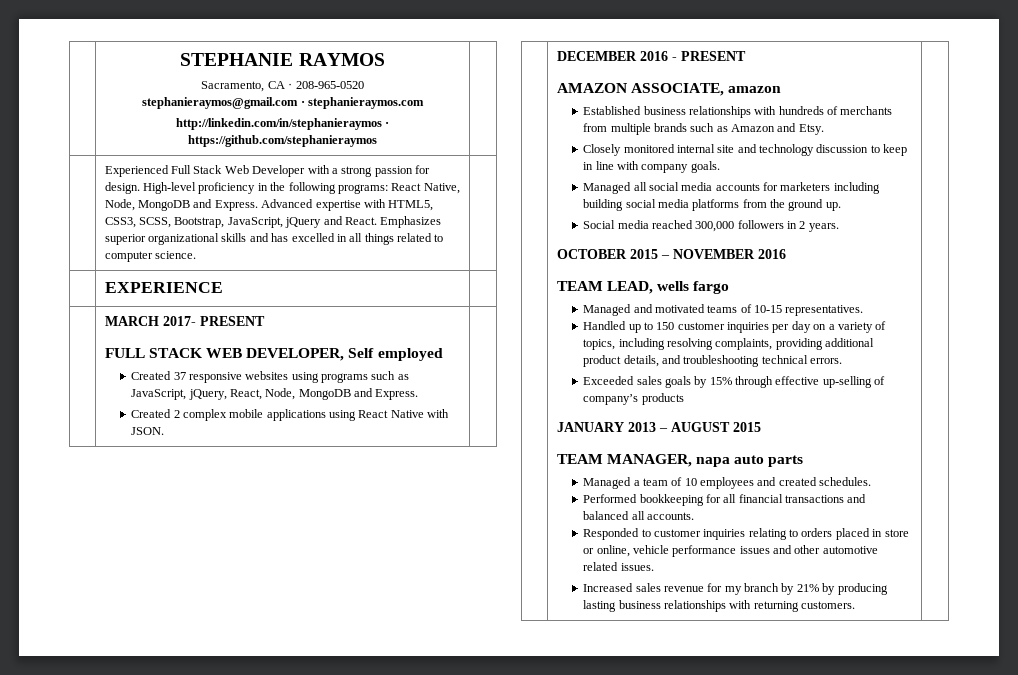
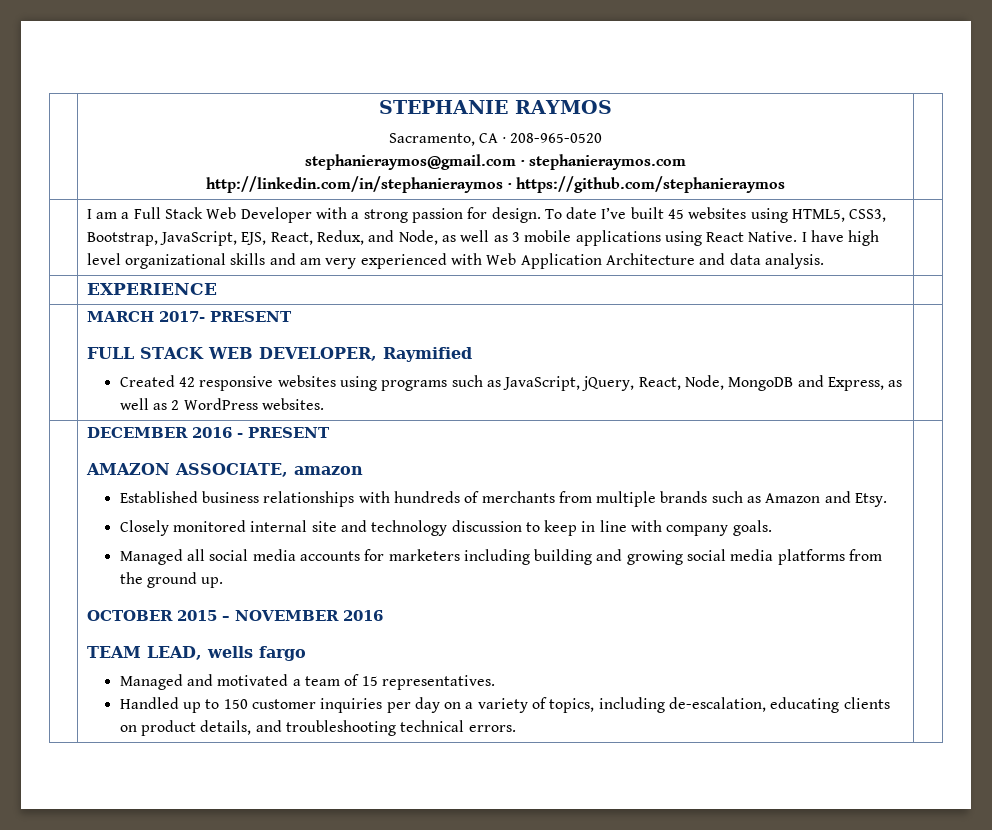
- Experienced Full Stack Web Developer with a strong passion for design.
+ I am a Full Stack Web Developer with a strong passion for design.
- High-level proficiency in the following programs: React Native, Node, MongoDB and Express. Advanced expertise with HTML5, CSS3, SCSS, Bootstrap, JavaScript, jQuery and React. Emphasizes superior organizational skills and has excelled in all things related to computer science.
+ To date I’ve built 45 websites using HTML5, CSS3, Bootstrap, JavaScript, EJS, React, Redux, and Node, as well as 3 mobile applications using React Native. I have high level organizational skills and am very experienced with Web Application Architecture and data analysis.
  | MARCH 2017- PRESENT
- FULL STACK WEB DEVELOPER, Self employed
- Created 37 responsive websites using programs such as JavaScript, jQuery, React, Node, MongoDB and Express.
- Created 2 complex mobile applications using React Native with JSON. |
+ FULL STACK WEB DEVELOPER, Raymified
+ Created 42 responsive websites using programs such as JavaScript, jQuery, React, Node, MongoDB and Express, as well as 2 WordPress websites. |
- Managed all social media accounts for marketers including building social media platforms from the ground up.
+ Managed all social media accounts for marketers including building and growing social media platforms from the ground up.
- Social media reached 300,000 followers in 2 years.
- Managed and motivated teams of 10-15 representatives.
+ Managed and motivated a team of 15 representatives.
- Handled up to 150 customer inquiries per day on a variety of topics, including resolving complaints, providing additional product details, and troubleshooting technical errors.
+ Handled up to 150 customer inquiries per day on a variety of topics, including de-escalation, educating clients on product details, and troubleshooting technical errors.
- Exceeded sales goals by 15% through effective up-selling of company’s products
- JANUARY 2013 – AUGUST 2015
- TEAM MANAGER, napa auto parts
- Managed a team of 10 employees and created schedules.
- Performed bookkeeping for all financial transactions and balanced all accounts.
- Responded to customer inquiries relating to orders placed in store or online, vehicle performance issues and other automotive related issues.
- Increased sales revenue for my branch by 21% by producing lasting business relationships with returning customers.

